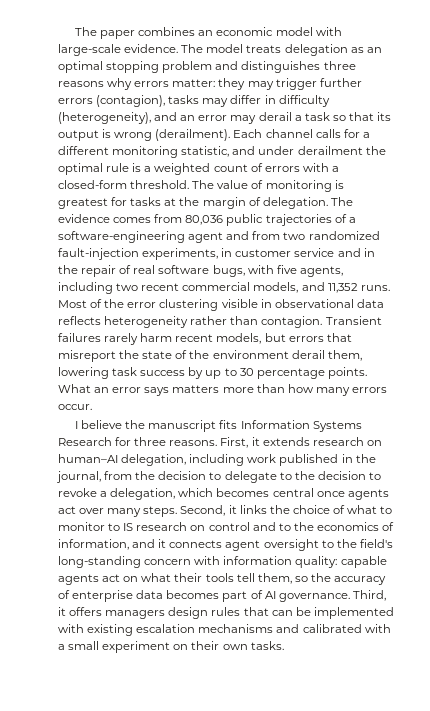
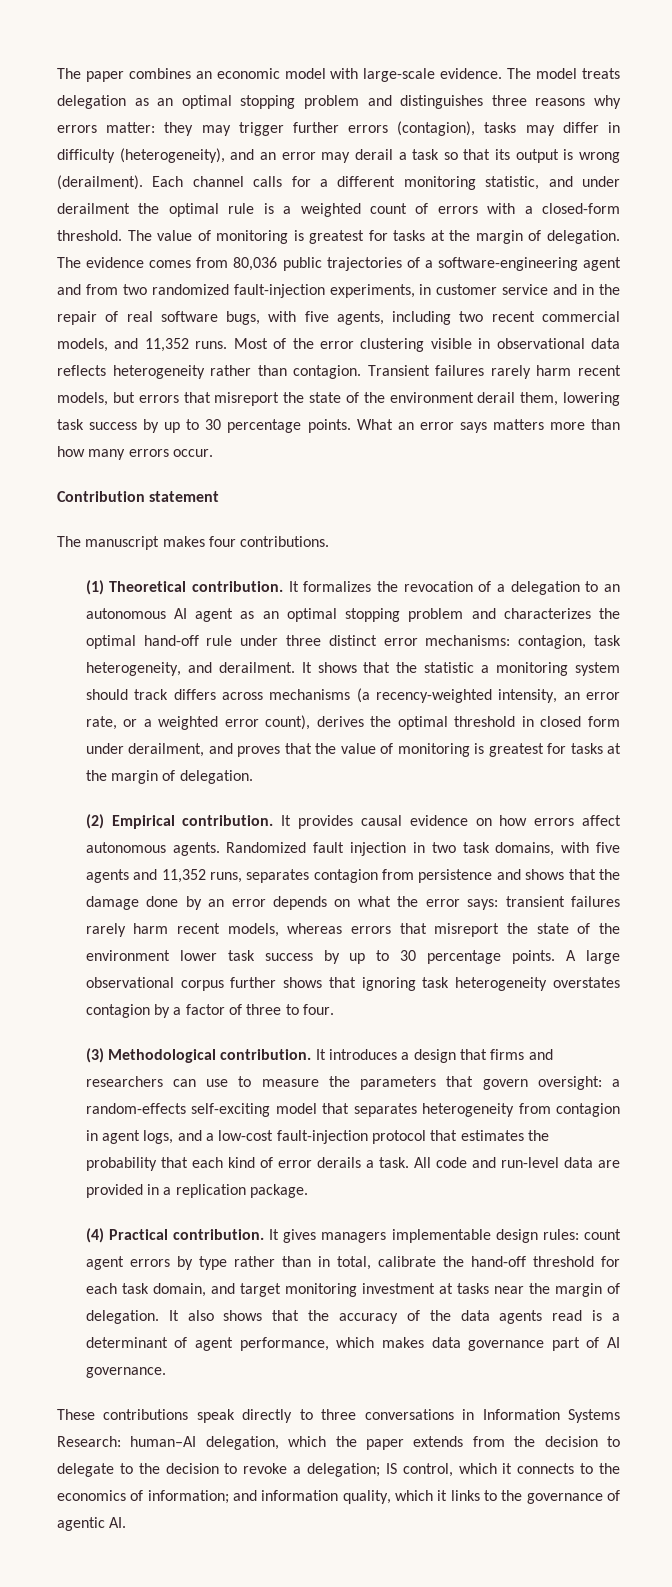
- I believe the manuscript fits Information Systems Research for three reasons. First, it extends research on human–AI delegation, including work published in the journal, from the decision to delegate to the decision to revoke a delegation, which becomes central once agents act over many steps. Second, it links the choice of what to monitor to IS research on control and to the economics of information, and it connects agent oversight to the field's long-standing concern with information quality: capable agents act on what their tools tell them, so the accuracy of enterprise data becomes part of AI governance. Third, it offers managers design rules that can be implemented with existing escalation mechanisms and calibrated with a small experiment on their own tasks.
+ Contribution statement
+ The manuscript makes four contributions.
+ (1) Theoretical contribution. It formalizes the revocation of a delegation to an autonomous AI agent as an optimal stopping problem and characterizes the optimal hand-off rule under three distinct error mechanisms: contagion, task heterogeneity, and derailment. It shows that the statistic a monitoring system should track differs across mechanisms (a recency-weighted intensity, an error rate, or a weighted error count), derives the optimal threshold in closed form under derailment, and proves that the value of monitoring is greatest for tasks at the margin of delegation.
+ (2) Empirical contribution. It provides causal evidence on how errors affect autonomous agents. Randomized fault injection in two task domains, with five agents and 11,352 runs, separates contagion from persistence and shows that the damage done by an error depends on what the error says: transient failures rarely harm recent models, whereas errors that misreport the state of the environment lower task success by up to 30 percentage points. A large observational corpus further shows that ignoring task heterogeneity overstates contagion by a factor of three to four.
+ (3) Methodological contribution. It introduces a design that firms and researchers can use to measure the parameters that govern oversight: a random-effects self-exciting model that separates heterogeneity from contagion in agent logs, and a low-cost fault-injection protocol that estimates the probability that each kind of error derails a task. All code and run-level data are provided in a replication package.
+ (4) Practical contribution. It gives managers implementable design rules: count agent errors by type rather than in total, calibrate the hand-off threshold for each task domain, and target monitoring investment at tasks near the margin of delegation. It also shows that the accuracy of the data agents read is a determinant of agent performance, which makes data governance part of AI governance.
+ These contributions speak directly to three conversations in Information Systems Research: human–AI delegation, which the paper extends from the decision to delegate to the decision to revoke a delegation; IS control, which it connects to the economics of information; and information quality, which it links to the governance of agentic AI.

